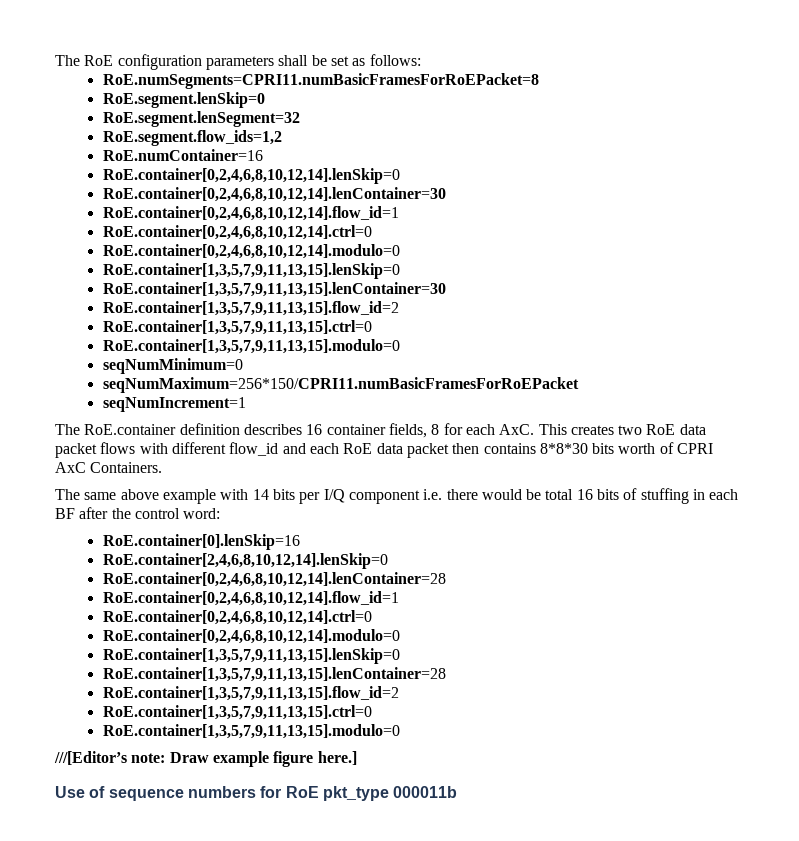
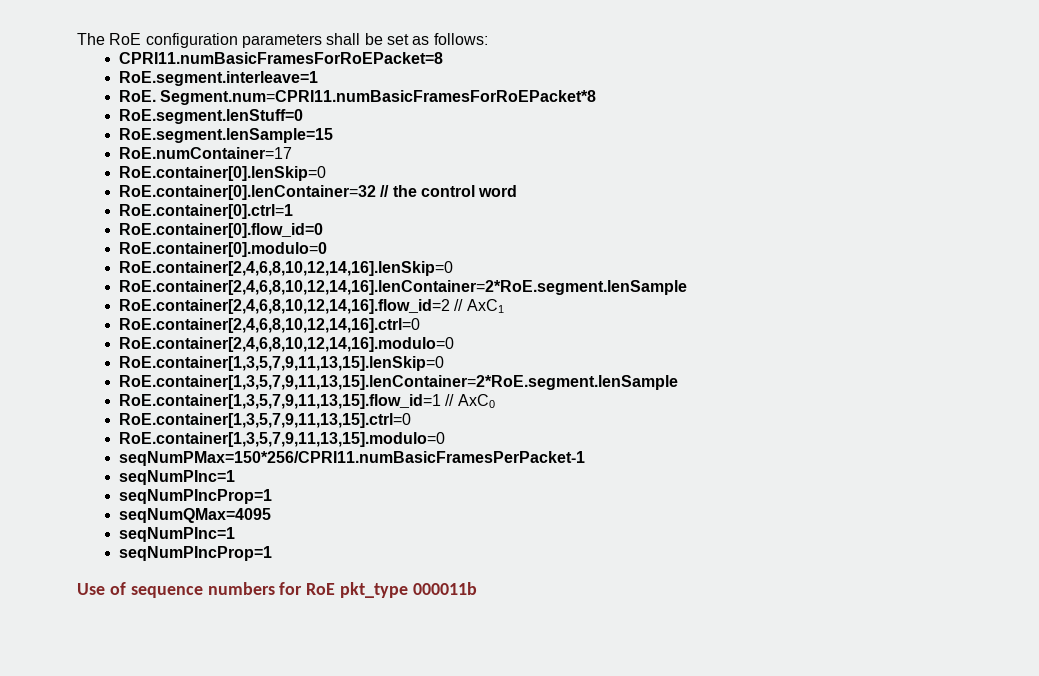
- RoE.numSegments=CPRI11.numBasicFramesForRoEPacket=8
- RoE.segment.lenSkip=0
- RoE.segment.lenSegment=32
- RoE.segment.flow_ids=1,2
- RoE.numContainer=16
- RoE.container[0,2,4,6,8,10,12,14].lenSkip=0
- RoE.container[0,2,4,6,8,10,12,14].lenContainer=30
- RoE.container[0,2,4,6,8,10,12,14].flow_id=1
- RoE.container[0,2,4,6,8,10,12,14].ctrl=0
- RoE.container[0,2,4,6,8,10,12,14].modulo=0
+ CPRI11.numBasicFramesForRoEPacket=8
+ RoE.segment.interleave=1
+ RoE. Segment.num=CPRI11.numBasicFramesForRoEPacket*8
+ RoE.segment.lenStuff=0
+ RoE.segment.lenSample=15
+ RoE.numContainer=17
+ RoE.container[0].lenSkip=0
+ RoE.container[0].lenContainer=32 // the control word
+ RoE.container[0].ctrl=1
+ RoE.container[0].flow_id=0
+ RoE.container[0].modulo=0
+ RoE.container[2,4,6,8,10,12,14,16].lenSkip=0
+ RoE.container[2,4,6,8,10,12,14,16].lenContainer=2*RoE.segment.lenSample
+ RoE.container[2,4,6,8,10,12,14,16].flow_id=2 // AxC1
+ RoE.container[2,4,6,8,10,12,14,16].ctrl=0
+ RoE.container[2,4,6,8,10,12,14,16].modulo=0
  RoE.container[1,3,5,7,9,11,13,15].lenSkip=0
- RoE.container[1,3,5,7,9,11,13,15].lenContainer=30
- RoE.container[1,3,5,7,9,11,13,15].flow_id=2
+ RoE.container[1,3,5,7,9,11,13,15].lenContainer=2*RoE.segment.lenSample
+ RoE.container[1,3,5,7,9,11,13,15].flow_id=1 // AxC0
  RoE.container[1,3,5,7,9,11,13,15].ctrl=0
  RoE.container[1,3,5,7,9,11,13,15].modulo=0
- seqNumMinimum=0
- seqNumMaximum=256*150/CPRI11.numBasicFramesForRoEPacket
- seqNumIncrement=1
- The RoE.container definition describes 16 container fields, 8 for each AxC. This creates two RoE data packet flows with different flow_id and each RoE data packet then contains 8*8*30 bits worth of CPRI AxC Containers.
- The same above example with 14 bits per I/Q component i.e. there would be total 16 bits of stuffing in each BF after the control word:
- RoE.container[0].lenSkip=16
- RoE.container[2,4,6,8,10,12,14].lenSkip=0
- RoE.container[0,2,4,6,8,10,12,14].lenContainer=28
- RoE.container[0,2,4,6,8,10,12,14].flow_id=1
- RoE.container[0,2,4,6,8,10,12,14].ctrl=0
- RoE.container[0,2,4,6,8,10,12,14].modulo=0
- RoE.container[1,3,5,7,9,11,13,15].lenSkip=0
- RoE.container[1,3,5,7,9,11,13,15].lenContainer=28
- RoE.container[1,3,5,7,9,11,13,15].flow_id=2
- RoE.container[1,3,5,7,9,11,13,15].ctrl=0
- RoE.container[1,3,5,7,9,11,13,15].modulo=0
- ///[Editor’s note: Draw example figure here.]
+ seqNumPMax=150*256/CPRI11.numBasicFramesPerPacket-1
+ seqNumPInc=1
+ seqNumPIncProp=1
+ seqNumQMax=4095
+ seqNumPInc=1
+ seqNumPIncProp=1

